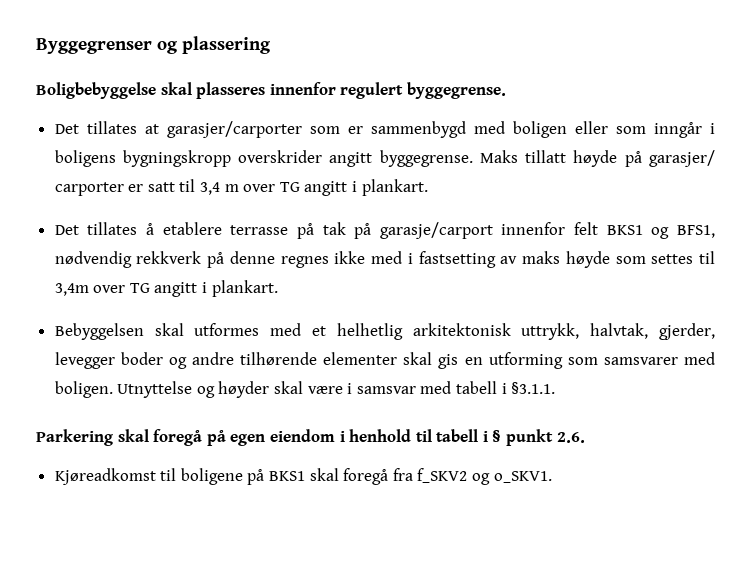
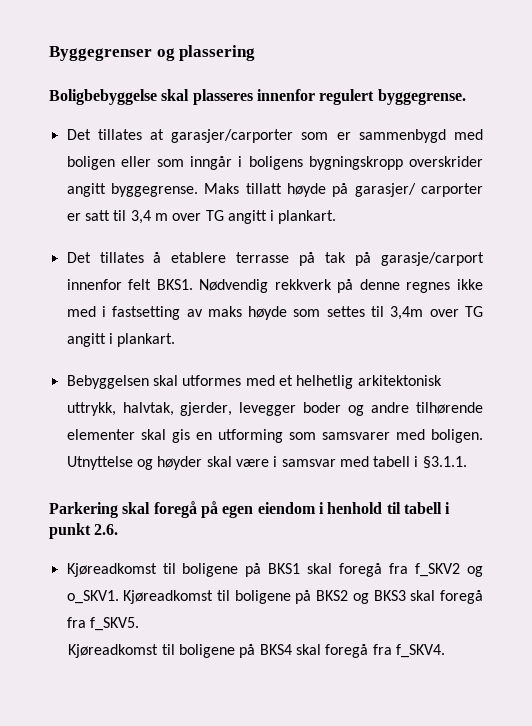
- Det tillates å etablere terrasse på tak på garasje/carport innenfor felt BKS1 og BFS1, nødvendig rekkverk på denne regnes ikke med i fastsetting av maks høyde som settes til 3,4m over TG angitt i plankart.
+ Det tillates å etablere terrasse på tak på garasje/carport innenfor felt BKS1. Nødvendig rekkverk på denne regnes ikke med i fastsetting av maks høyde som settes til 3,4m over TG angitt i plankart.
- Parkering skal foregå på egen eiendom i henhold til tabell i § punkt 2.6.
+ Parkering skal foregå på egen eiendom i henhold til tabell i punkt 2.6.
+ Kjøreadkomst til boligene på BKS2 og BKS3 skal foregå fra f_SKV5.
+ Kjøreadkomst til boligene på BKS4 skal foregå fra f_SKV4.

